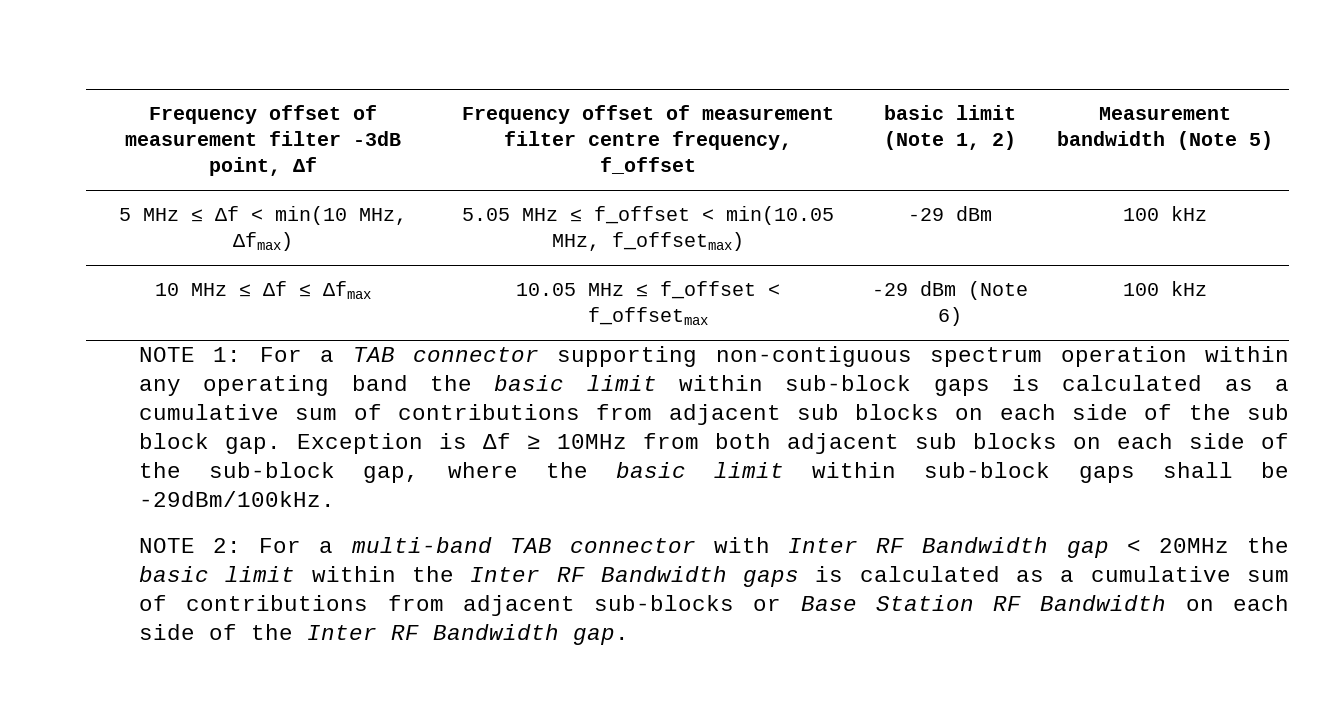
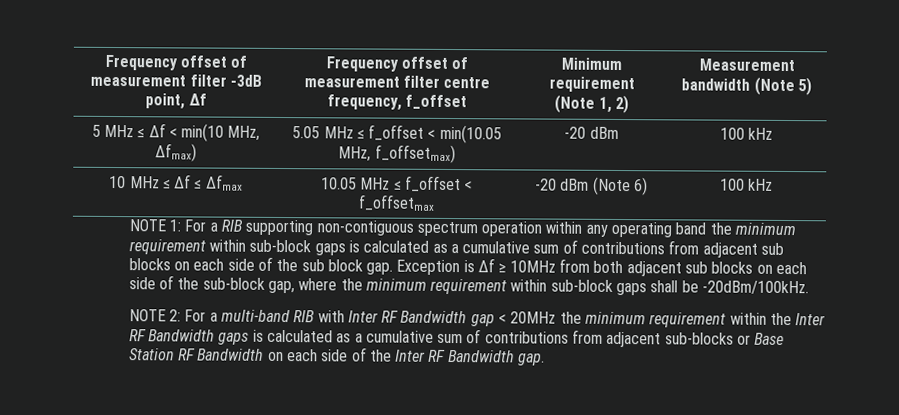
- Frequency offset of measurement filter -3dB point, Δf | Frequency offset of measurement filter centre frequency, f_offset | basic limit (Note 1, 2) | Measurement bandwidth (Note 5)
+ Frequency offset of measurement filter -3dB point, Δf | Frequency offset of measurement filter centre frequency, f_offset | Minimum requirement (Note 1, 2) | Measurement bandwidth (Note 5)
- 5 MHz ≤ Δf < min(10 MHz, Δfmax) | 5.05 MHz ≤ f_offset < min(10.05 MHz, f_offsetmax) | -29 dBm | 100 kHz
+ 5 MHz ≤ Δf < min(10 MHz, Δfmax) | 5.05 MHz ≤ f_offset < min(10.05 MHz, f_offsetmax) | -20 dBm | 100 kHz
- 10 MHz ≤ Δf ≤ Δfmax | 10.05 MHz ≤ f_offset < f_offsetmax | -29 dBm (Note 6) | 100 kHz
+ 10 MHz ≤ Δf ≤ Δfmax | 10.05 MHz ≤ f_offset < f_offsetmax | -20 dBm (Note 6) | 100 kHz
- NOTE 1: For a TAB connector supporting non-contiguous spectrum operation within any operating band the basic limit within sub-block gaps is calculated as a cumulative sum of contributions from adjacent sub blocks on each side of the sub block gap.
+ NOTE 1: For a RIB supporting non-contiguous spectrum operation within any operating band the minimum requirement within sub-block gaps is calculated as a cumulative sum of contributions from adjacent sub blocks on each side of the sub block gap.
- Exception is Δf ≥ 10MHz from both adjacent sub blocks on each side of the sub-block gap, where the basic limit within sub-block gaps shall be -29dBm/100kHz.
+ Exception is Δf ≥ 10MHz from both adjacent sub blocks on each side of the sub-block gap, where the minimum requirement within sub-block gaps shall be -20dBm/100kHz.
- NOTE 2: For a multi-band TAB connector with Inter RF Bandwidth gap < 20MHz the basic limit within the Inter RF Bandwidth gaps is calculated as a cumulative sum of contributions from adjacent sub-blocks or Base Station RF Bandwidth on each side of the Inter RF Bandwidth gap.
+ NOTE 2: For a multi-band RIB with Inter RF Bandwidth gap < 20MHz the minimum requirement within the Inter RF Bandwidth gaps is calculated as a cumulative sum of contributions from adjacent sub-blocks or Base Station RF Bandwidth on each side of the Inter RF Bandwidth gap.

